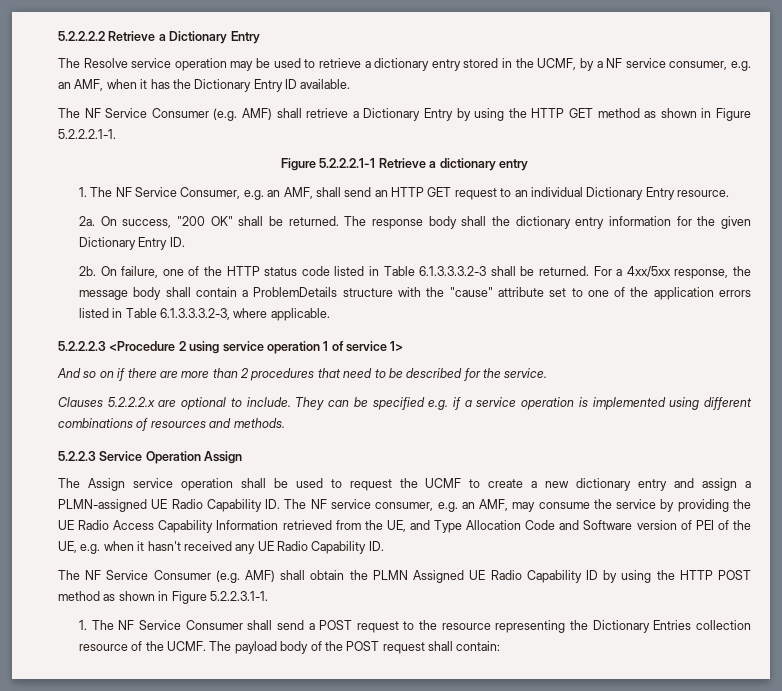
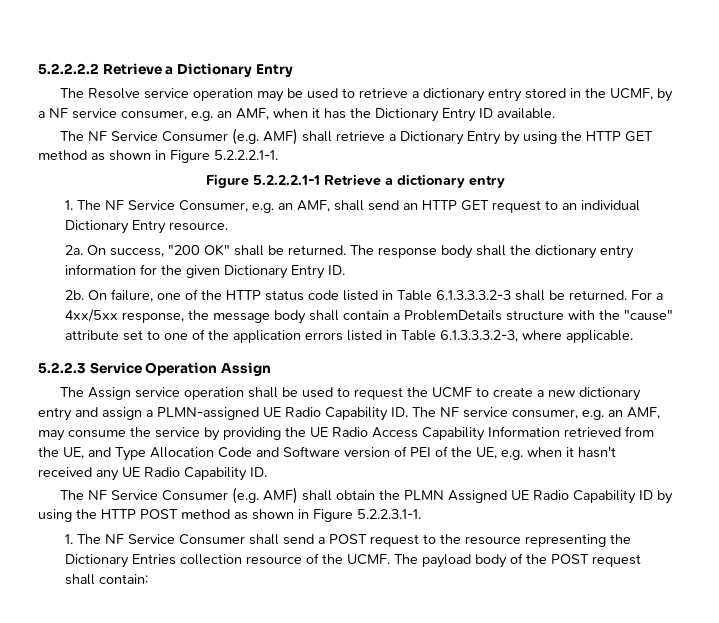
- 5.2.2.2.3 <Procedure 2 using service operation 1 of service 1>
- And so on if there are more than 2 procedures that need to be described for the service.
- Clauses 5.2.2.2.x are optional to include. They can be specified e.g. if a service operation is implemented using different combinations of resources and methods.

